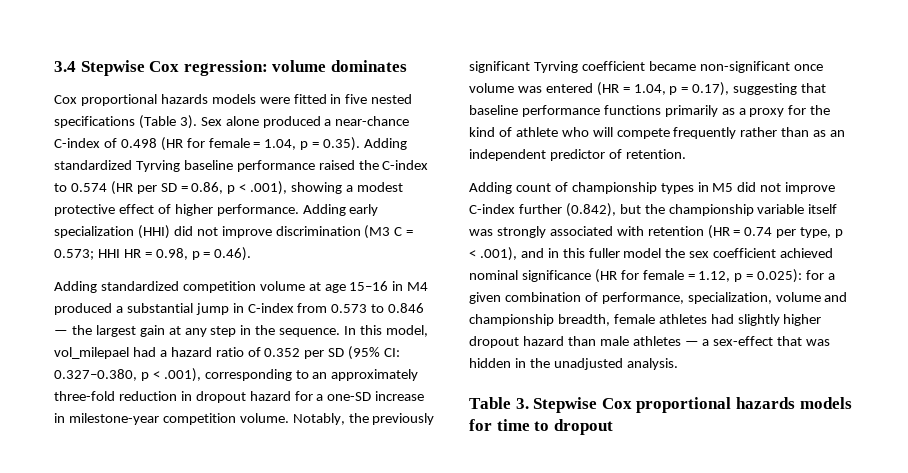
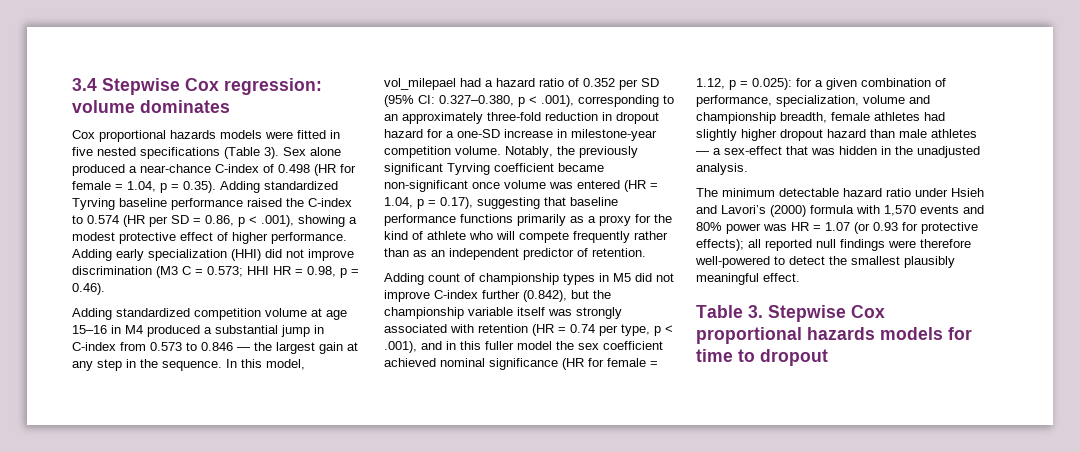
+ The minimum detectable hazard ratio under Hsieh and Lavori’s (2000) formula with 1,570 events and 80% power was HR = 1.07 (or 0.93 for protective effects); all reported null findings were therefore well-powered to detect the smallest plausibly meaningful effect.

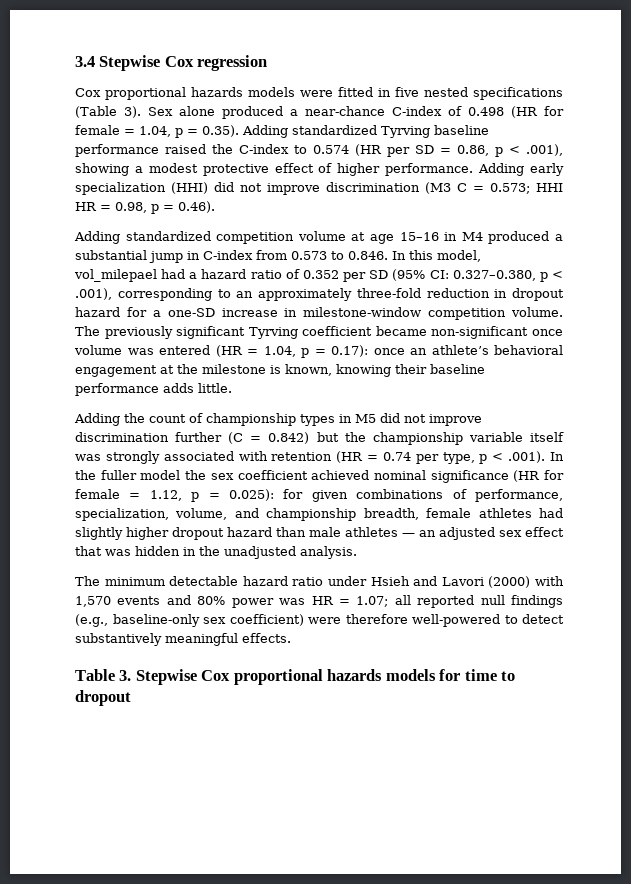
- 3.4 Stepwise Cox regression: volume dominates
+ 3.4 Stepwise Cox regression
- Adding standardized competition volume at age 15–16 in M4 produced a substantial jump in C-index from 0.573 to 0.846 — the largest gain at any step in the sequence. In this model, vol_milepael had a hazard ratio of 0.352 per SD (95% CI: 0.327–0.380, p < .001), corresponding to an approximately three-fold reduction in dropout hazard for a one-SD increase in milestone-year competition volume.
+ Adding standardized competition volume at age 15–16 in M4 produced a substantial jump in C-index from 0.573 to 0.846. In this model, vol_milepael had a hazard ratio of 0.352 per SD (95% CI: 0.327–0.380, p < .001), corresponding to an approximately three-fold reduction in dropout hazard for a one-SD increase in milestone-window competition volume.
- Notably, the previously significant Tyrving coefficient became non-significant once volume was entered (HR = 1.04, p = 0.17), suggesting that baseline performance functions primarily as a proxy for the kind of athlete who will compete frequently rather than as an independent predictor of retention.
- Adding count of championship types in M5 did not improve C-index further (0.842), but the championship variable itself was strongly associated with retention (HR = 0.74 per type, p < .001), and in this fuller model the sex coefficient achieved nominal significance (HR for female = 1.12, p = 0.025):
+ The previously significant Tyrving coefficient became non-significant once volume was entered (HR = 1.04, p = 0.17): once an athlete’s behavioral engagement at the milestone is known, knowing their baseline performance adds little.
+ Adding the count of championship types in M5 did not improve discrimination further (C = 0.842) but the championship variable itself was strongly associated with retention (HR = 0.74 per type, p < .001). In the fuller model the sex coefficient achieved nominal significance (HR for female = 1.12, p = 0.025):
- for a given combination of performance, specialization, volume and championship breadth, female athletes had slightly higher dropout hazard than male athletes — a sex-effect that was hidden in the unadjusted analysis.
+ for given combinations of performance, specialization, volume, and championship breadth, female athletes had slightly higher dropout hazard than male athletes — an adjusted sex effect that was hidden in the unadjusted analysis.
- The minimum detectable hazard ratio under Hsieh and Lavori’s (2000) formula with 1,570 events and 80% power was HR = 1.07 (or 0.93 for protective effects); all reported null findings were therefore well-powered to detect the smallest plausibly meaningful effect.
+ The minimum detectable hazard ratio under Hsieh and Lavori (2000) with 1,570 events and 80% power was HR = 1.07; all reported null findings (e.g., baseline-only sex coefficient) were therefore well-powered to detect substantively meaningful effects.

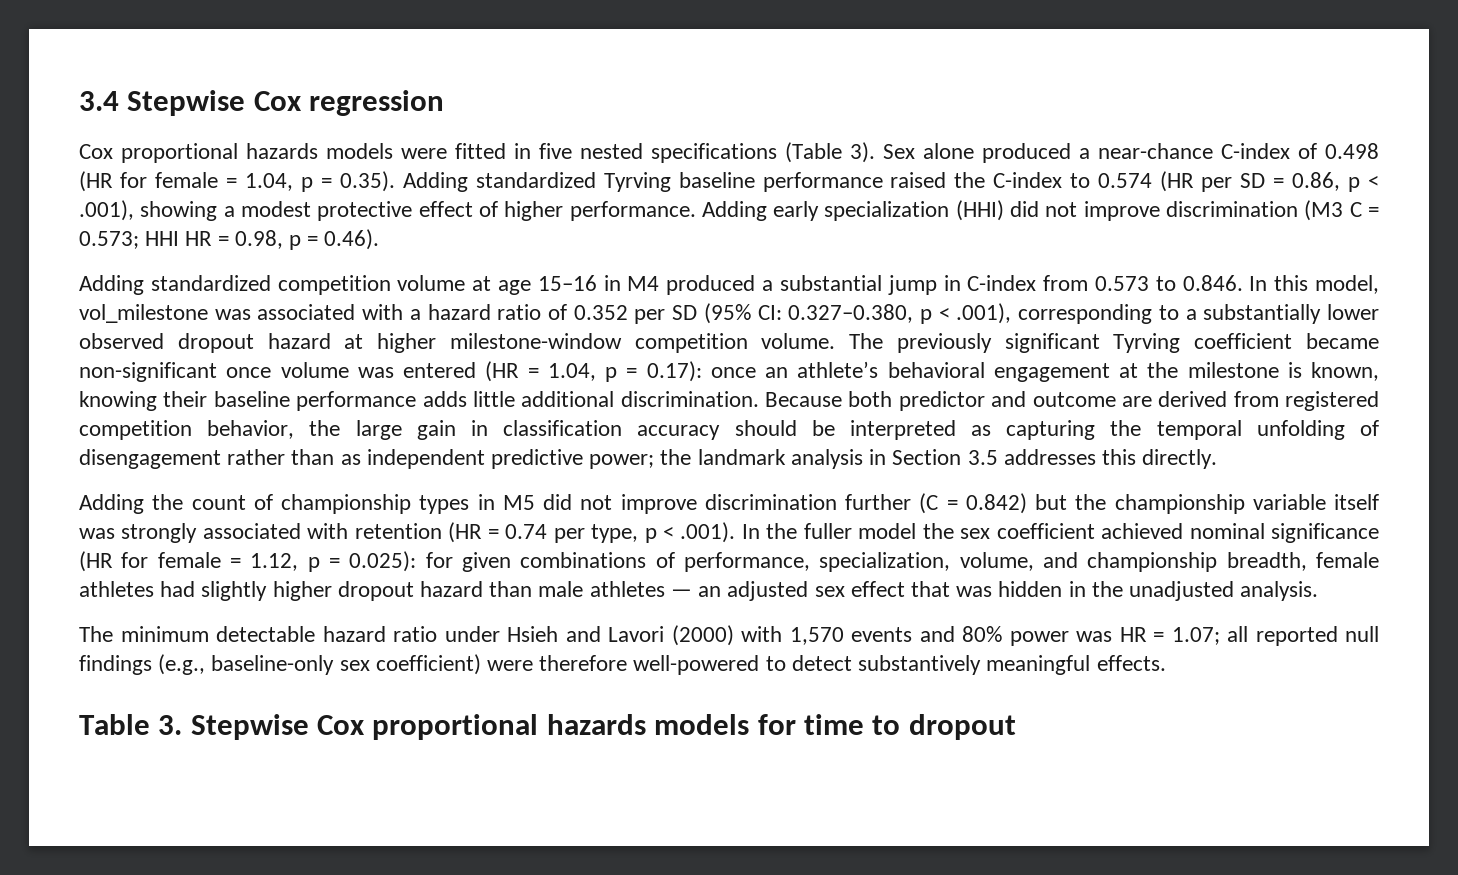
- Adding standardized competition volume at age 15–16 in M4 produced a substantial jump in C-index from 0.573 to 0.846. In this model, vol_milepael had a hazard ratio of 0.352 per SD (95% CI: 0.327–0.380, p < .001), corresponding to an approximately three-fold reduction in dropout hazard for a one-SD increase in milestone-window competition volume.
+ Adding standardized competition volume at age 15–16 in M4 produced a substantial jump in C-index from 0.573 to 0.846. In this model, vol_milestone was associated with a hazard ratio of 0.352 per SD (95% CI: 0.327–0.380, p < .001), corresponding to a substantially lower observed dropout hazard at higher milestone-window competition volume.
- The previously significant Tyrving coefficient became non-significant once volume was entered (HR = 1.04, p = 0.17): once an athlete’s behavioral engagement at the milestone is known, knowing their baseline performance adds little.
+ The previously significant Tyrving coefficient became non-significant once volume was entered (HR = 1.04, p = 0.17): once an athlete’s behavioral engagement at the milestone is known, knowing their baseline performance adds little additional discrimination. Because both predictor and outcome are derived from registered competition behavior, the large gain in classification accuracy should be interpreted as capturing the temporal unfolding of disengagement rather than as independent predictive power; the landmark analysis in Section 3.5 addresses this directly.

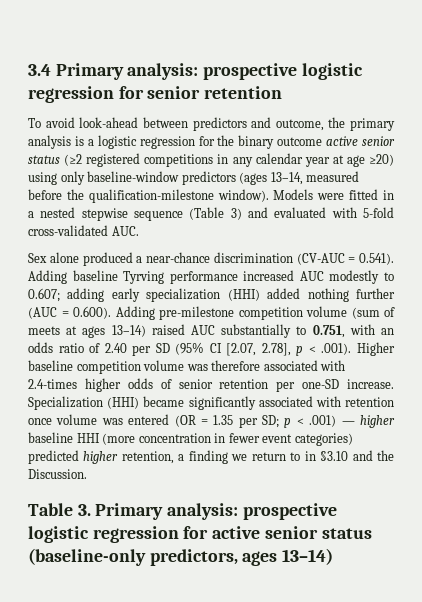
- 3.4 Stepwise Cox regression
- Cox proportional hazards models were fitted in five nested specifications (Table 3). Sex alone produced a near-chance C-index of 0.498 (HR for female = 1.04, p = 0.35). Adding standardized Tyrving baseline performance raised the C-index to 0.574 (HR per SD = 0.86, p < .001), showing a modest protective effect of higher performance. Adding early specialization (HHI) did not improve discrimination (M3 C = 0.573; HHI HR = 0.98, p = 0.46).
- Adding standardized competition volume at age 15–16 in M4 produced a substantial jump in C-index from 0.573 to 0.846. In this model, vol_milestone was associated with a hazard ratio of 0.352 per SD (95% CI: 0.327–0.380, p < .001), corresponding to a substantially lower observed dropout hazard at higher milestone-window competition volume. The previously significant Tyrving coefficient became non-significant once volume was entered (HR = 1.04, p = 0.17): once an athlete’s behavioral engagement at the milestone is known, knowing their baseline performance adds little additional discrimination. Because both predictor and outcome are derived from registered competition behavior, the large gain in classification accuracy should be interpreted as capturing the temporal unfolding of disengagement rather than as independent predictive power; the landmark analysis in Section 3.5 addresses this directly.
- Adding the count of championship types in M5 did not improve discrimination further (C = 0.842) but the championship variable itself was strongly associated with retention (HR = 0.74 per type, p < .001). In the fuller model the sex coefficient achieved nominal significance (HR for female = 1.12, p = 0.025): for given combinations of performance, specialization, volume, and championship breadth, female athletes had slightly higher dropout hazard than male athletes — an adjusted sex effect that was hidden in the unadjusted analysis.
- The minimum detectable hazard ratio under Hsieh and Lavori (2000) with 1,570 events and 80% power was HR = 1.07; all reported null findings (e.g., baseline-only sex coefficient) were therefore well-powered to detect substantively meaningful effects.
- Table 3. Stepwise Cox proportional hazards models for time to dropout
+ 3.4 Primary analysis: prospective logistic regression for senior retention
+ To avoid look-ahead between predictors and outcome, the primary analysis is a logistic regression for the binary outcome active senior status (≥2 registered competitions in any calendar year at age ≥20) using only baseline-window predictors (ages 13–14, measured before the qualification-milestone window). Models were fitted in a nested stepwise sequence (Table 3) and evaluated with 5-fold cross-validated AUC.
+ Sex alone produced a near-chance discrimination (CV-AUC = 0.541). Adding baseline Tyrving performance increased AUC modestly to 0.607; adding early specialization (HHI) added nothing further (AUC = 0.600). Adding pre-milestone competition volume (sum of meets at ages 13–14) raised AUC substantially to 0.751, with an odds ratio of 2.40 per SD (95% CI [2.07, 2.78], p < .001). Higher baseline competition volume was therefore associated with 2.4-times higher odds of senior retention per one-SD increase. Specialization (HHI) became significantly associated with retention once volume was entered (OR = 1.35 per SD; p < .001) — higher baseline HHI (more concentration in fewer event categories) predicted higher retention, a finding we return to in §3.10 and the Discussion.
+ Table 3. Primary analysis: prospective logistic regression for active senior status (baseline-only predictors, ages 13–14)

